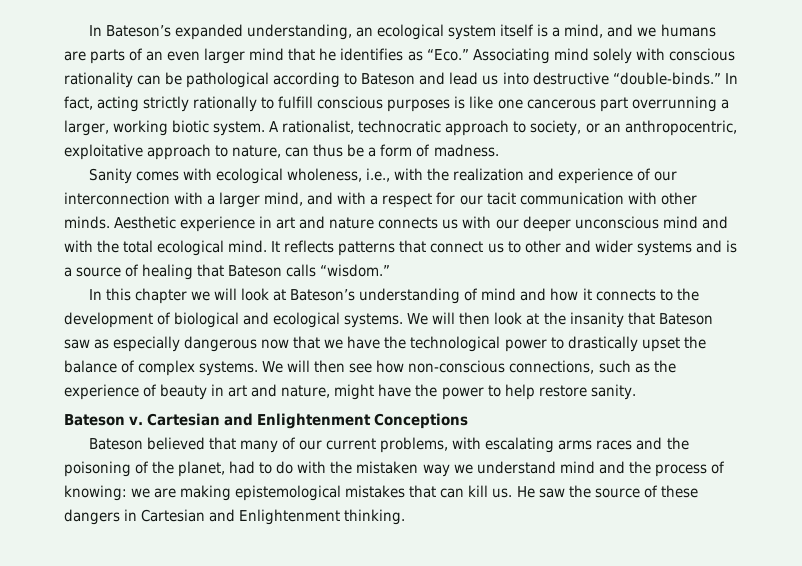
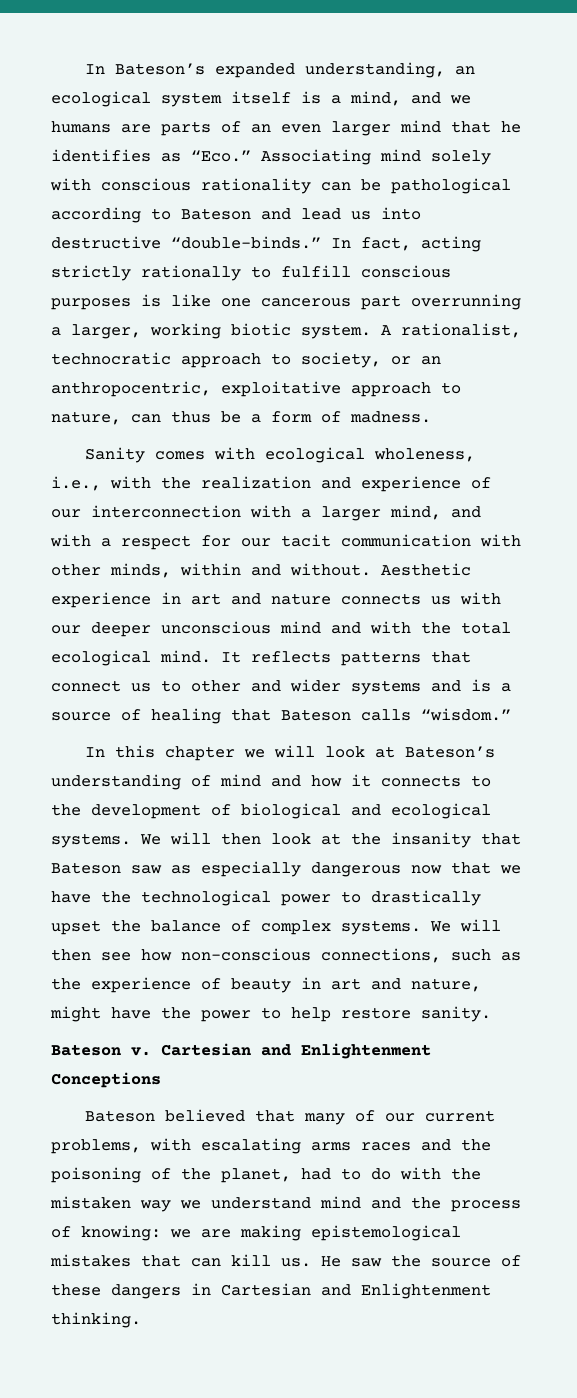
- Sanity comes with ecological wholeness, i.e., with the realization and experience of our interconnection with a larger mind, and with a respect for our tacit communication with other minds.
+ Sanity comes with ecological wholeness, i.e., with the realization and experience of our interconnection with a larger mind, and with a respect for our tacit communication with other minds, within and without.

